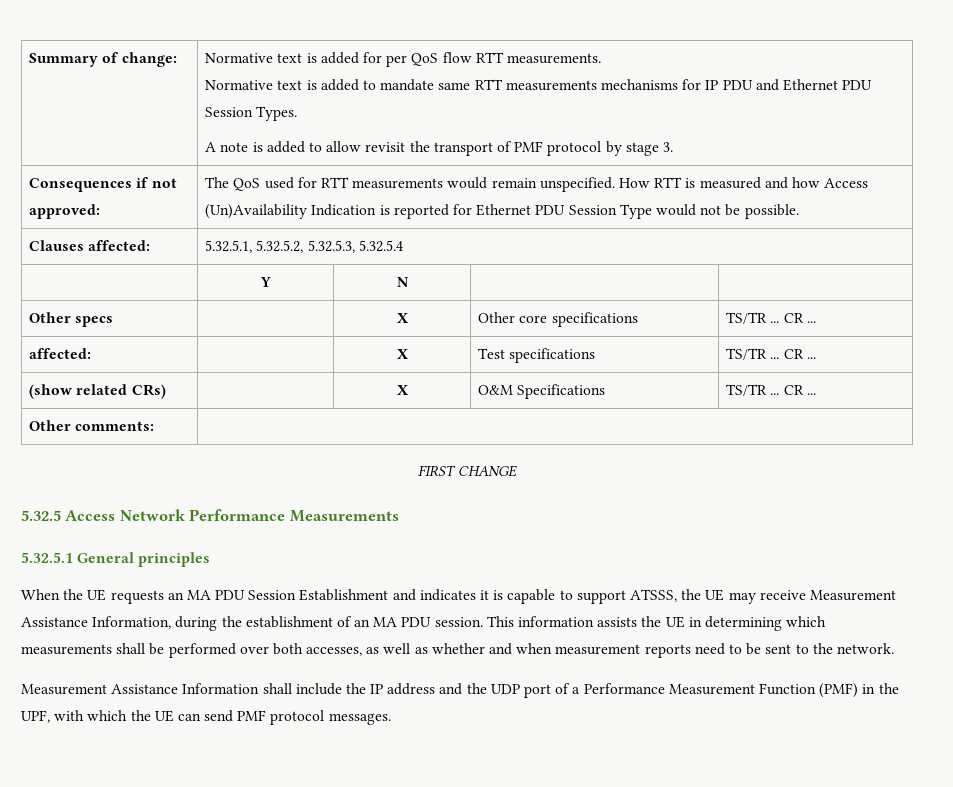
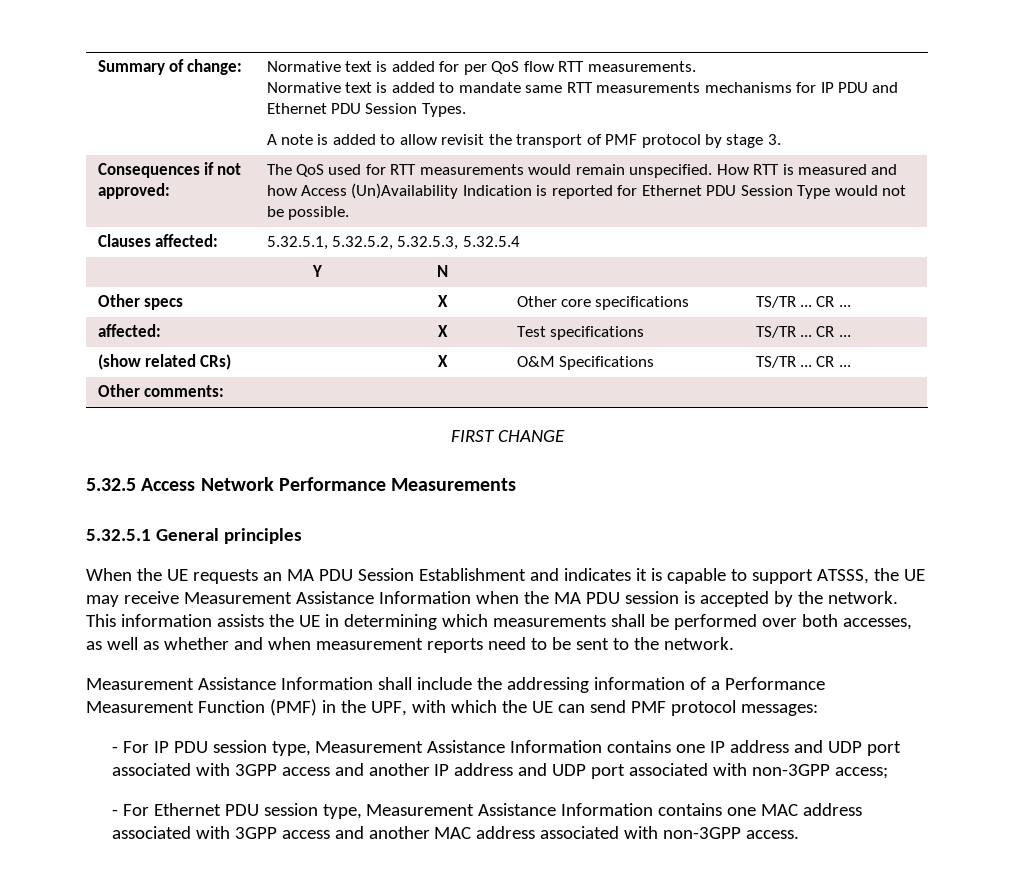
- When the UE requests an MA PDU Session Establishment and indicates it is capable to support ATSSS, the UE may receive Measurement Assistance Information, during the establishment of an MA PDU session.
+ When the UE requests an MA PDU Session Establishment and indicates it is capable to support ATSSS, the UE may receive Measurement Assistance Information when the MA PDU session is accepted by the network.
- Measurement Assistance Information shall include the IP address and the UDP port of a Performance Measurement Function (PMF) in the UPF, with which the UE can send PMF protocol messages.
+ Measurement Assistance Information shall include the addressing information of a Performance Measurement Function (PMF) in the UPF, with which the UE can send PMF protocol messages:
+ - For IP PDU session type, Measurement Assistance Information contains one IP address and UDP port associated with 3GPP access and another IP address and UDP port associated with non-3GPP access;
+ - For Ethernet PDU session type, Measurement Assistance Information contains one MAC address associated with 3GPP access and another MAC address associated with non-3GPP access.

